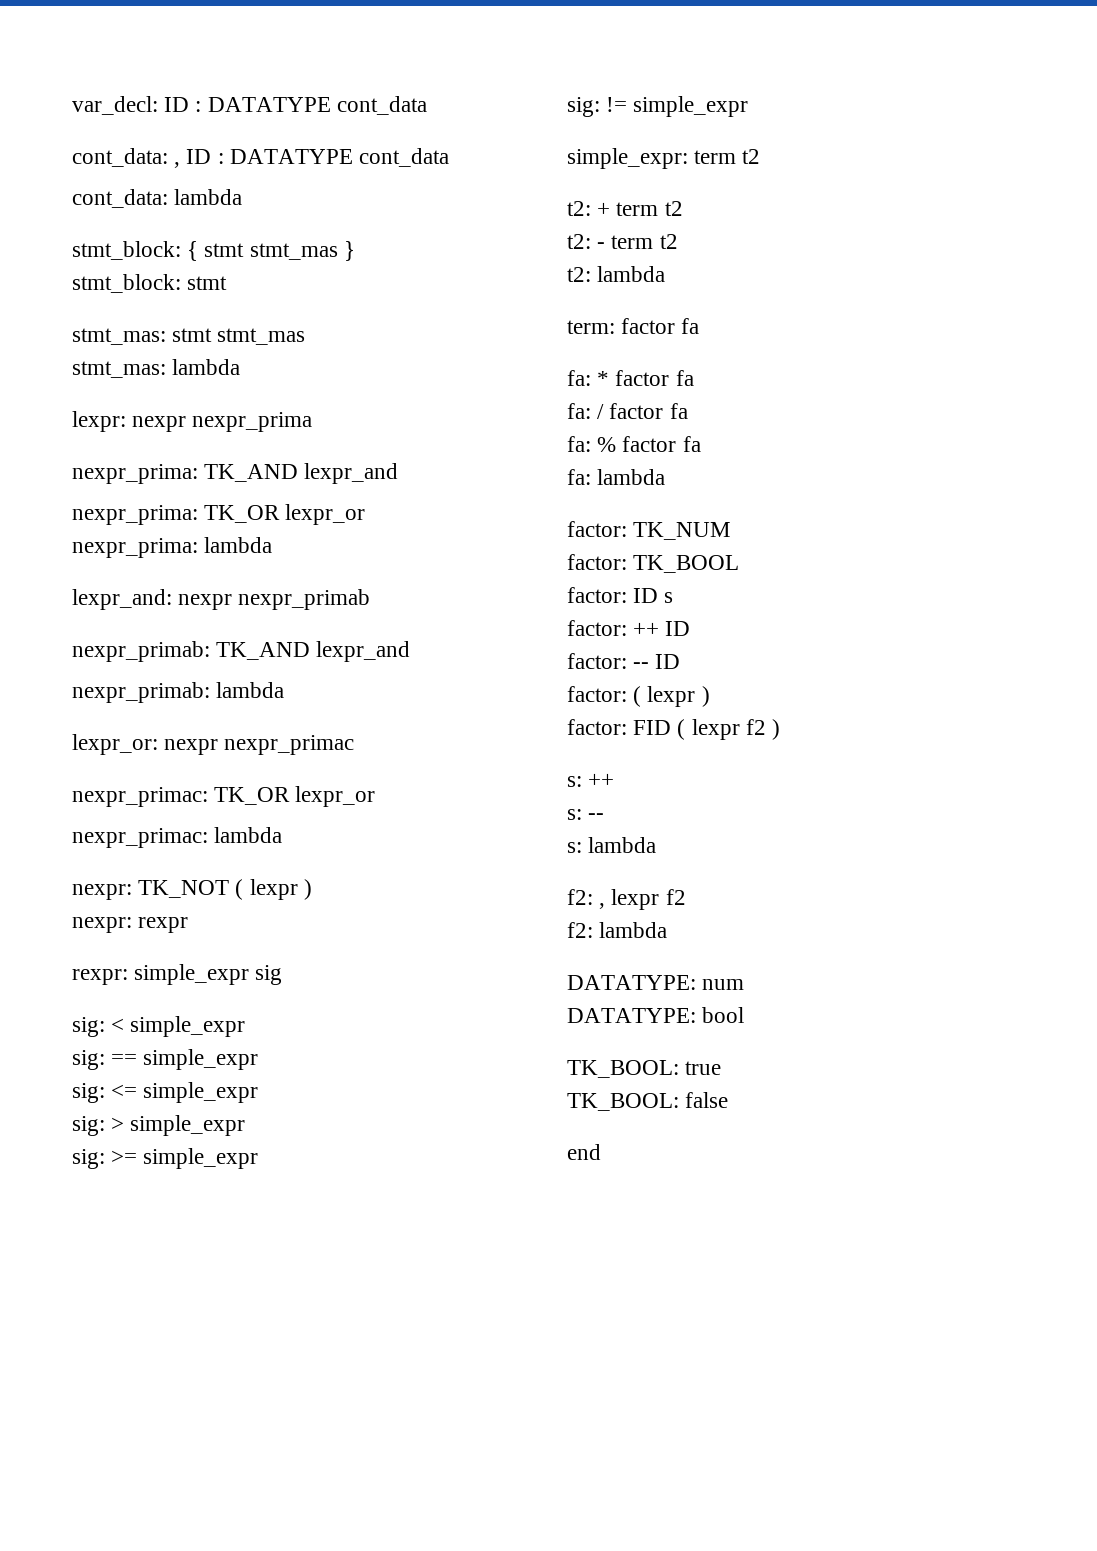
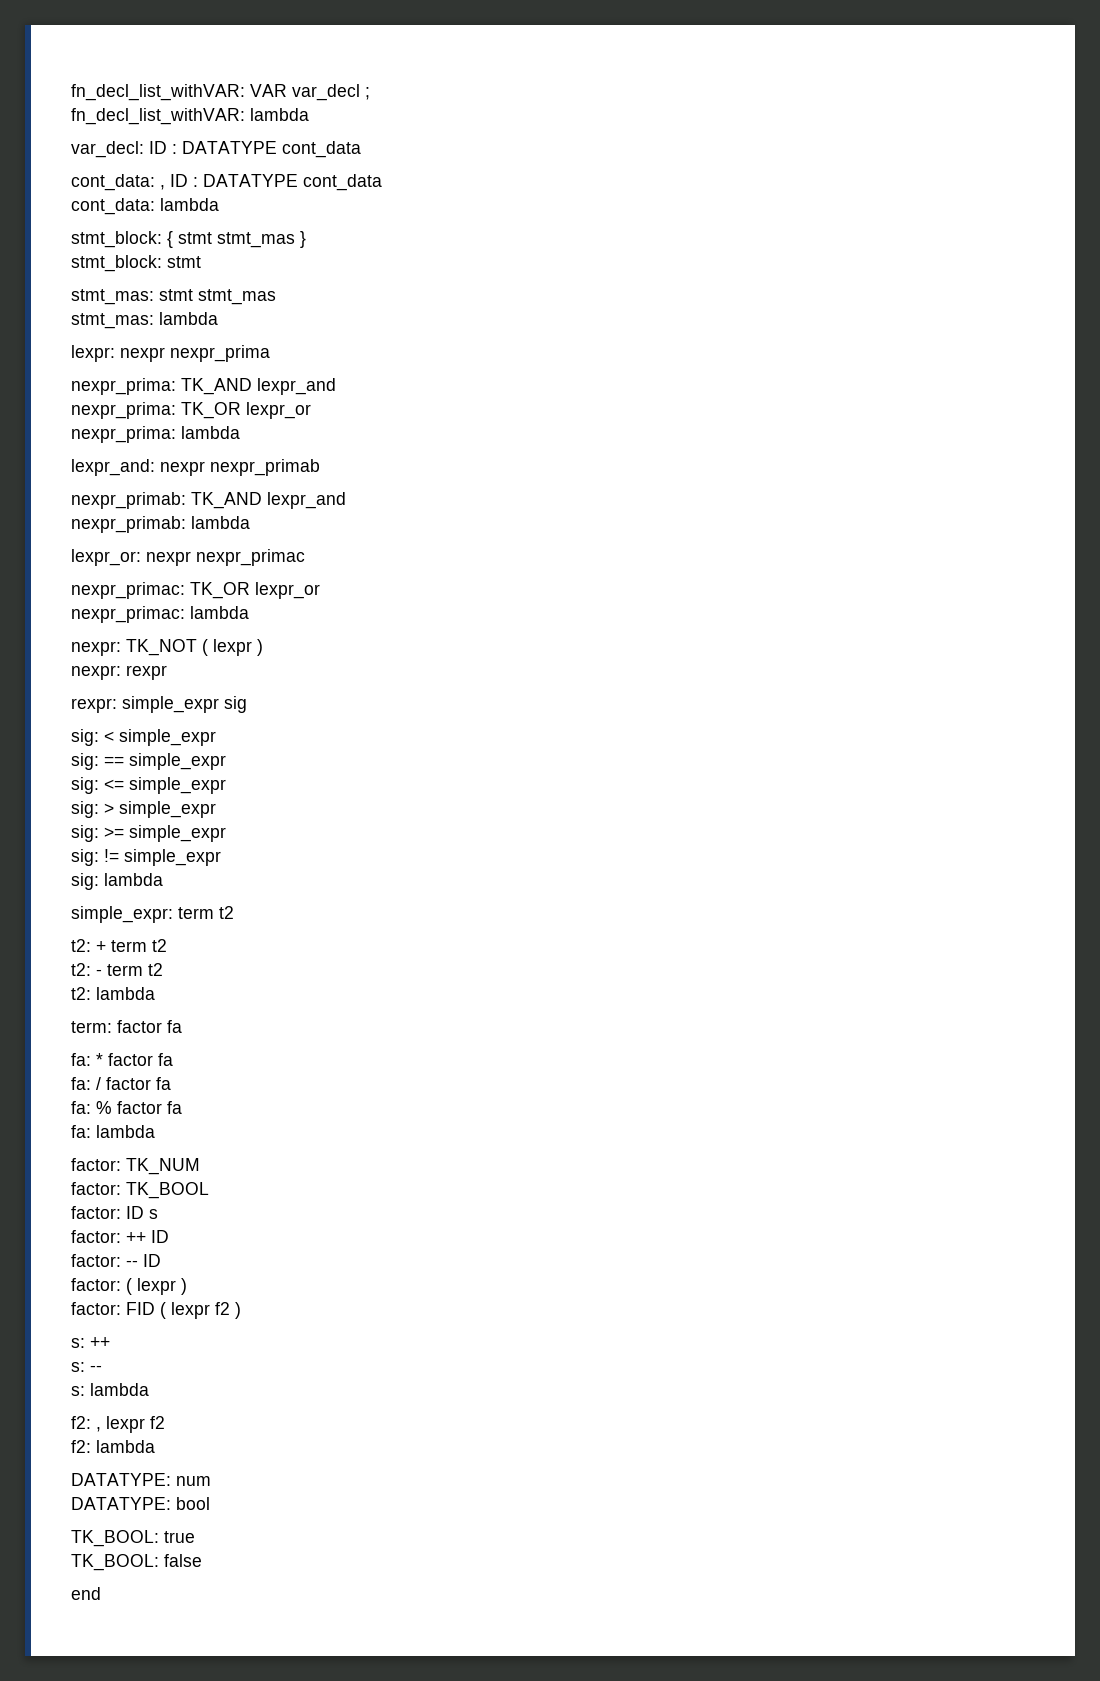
+ fn_decl_list_withVAR: VAR var_decl ;
+ fn_decl_list_withVAR: lambda
+ sig: lambda

